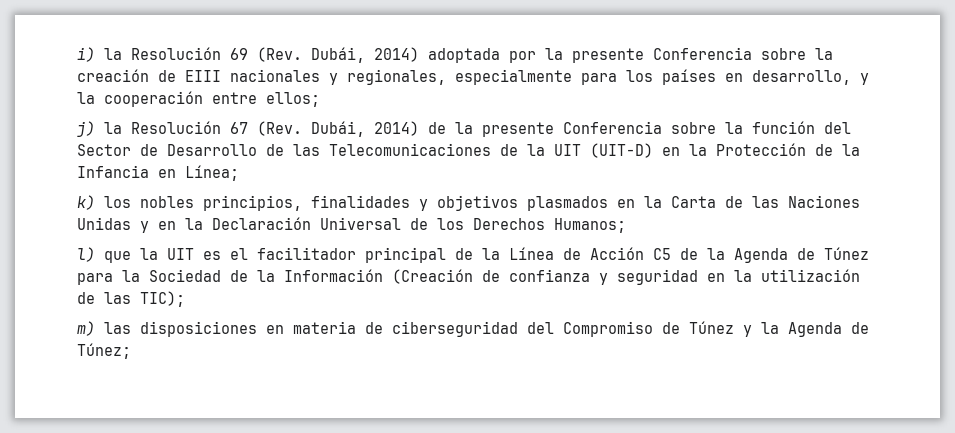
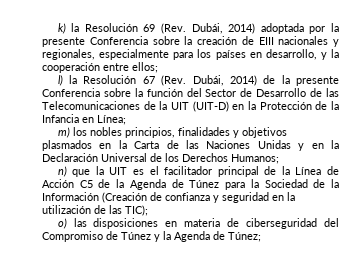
- i) la Resolución 69 (Rev. Dubái, 2014) adoptada por la presente Conferencia sobre la creación de EIII nacionales y regionales, especialmente para los países en desarrollo, y la cooperación entre ellos;
+ k) la Resolución 69 (Rev. Dubái, 2014) adoptada por la presente Conferencia sobre la creación de EIII nacionales y regionales, especialmente para los países en desarrollo, y la cooperación entre ellos;
- j) la Resolución 67 (Rev. Dubái, 2014) de la presente Conferencia sobre la función del Sector de Desarrollo de las Telecomunicaciones de la UIT (UIT-D) en la Protección de la Infancia en Línea;
+ l) la Resolución 67 (Rev. Dubái, 2014) de la presente Conferencia sobre la función del Sector de Desarrollo de las Telecomunicaciones de la UIT (UIT-D) en la Protección de la Infancia en Línea;
- k) los nobles principios, finalidades y objetivos plasmados en la Carta de las Naciones Unidas y en la Declaración Universal de los Derechos Humanos;
+ m) los nobles principios, finalidades y objetivos plasmados en la Carta de las Naciones Unidas y en la Declaración Universal de los Derechos Humanos;
- l) que la UIT es el facilitador principal de la Línea de Acción C5 de la Agenda de Túnez para la Sociedad de la Información (Creación de confianza y seguridad en la utilización de las TIC);
+ n) que la UIT es el facilitador principal de la Línea de Acción C5 de la Agenda de Túnez para la Sociedad de la Información (Creación de confianza y seguridad en la utilización de las TIC);
- m) las disposiciones en materia de ciberseguridad del Compromiso de Túnez y la Agenda de Túnez;
+ o) las disposiciones en materia de ciberseguridad del Compromiso de Túnez y la Agenda de Túnez;

